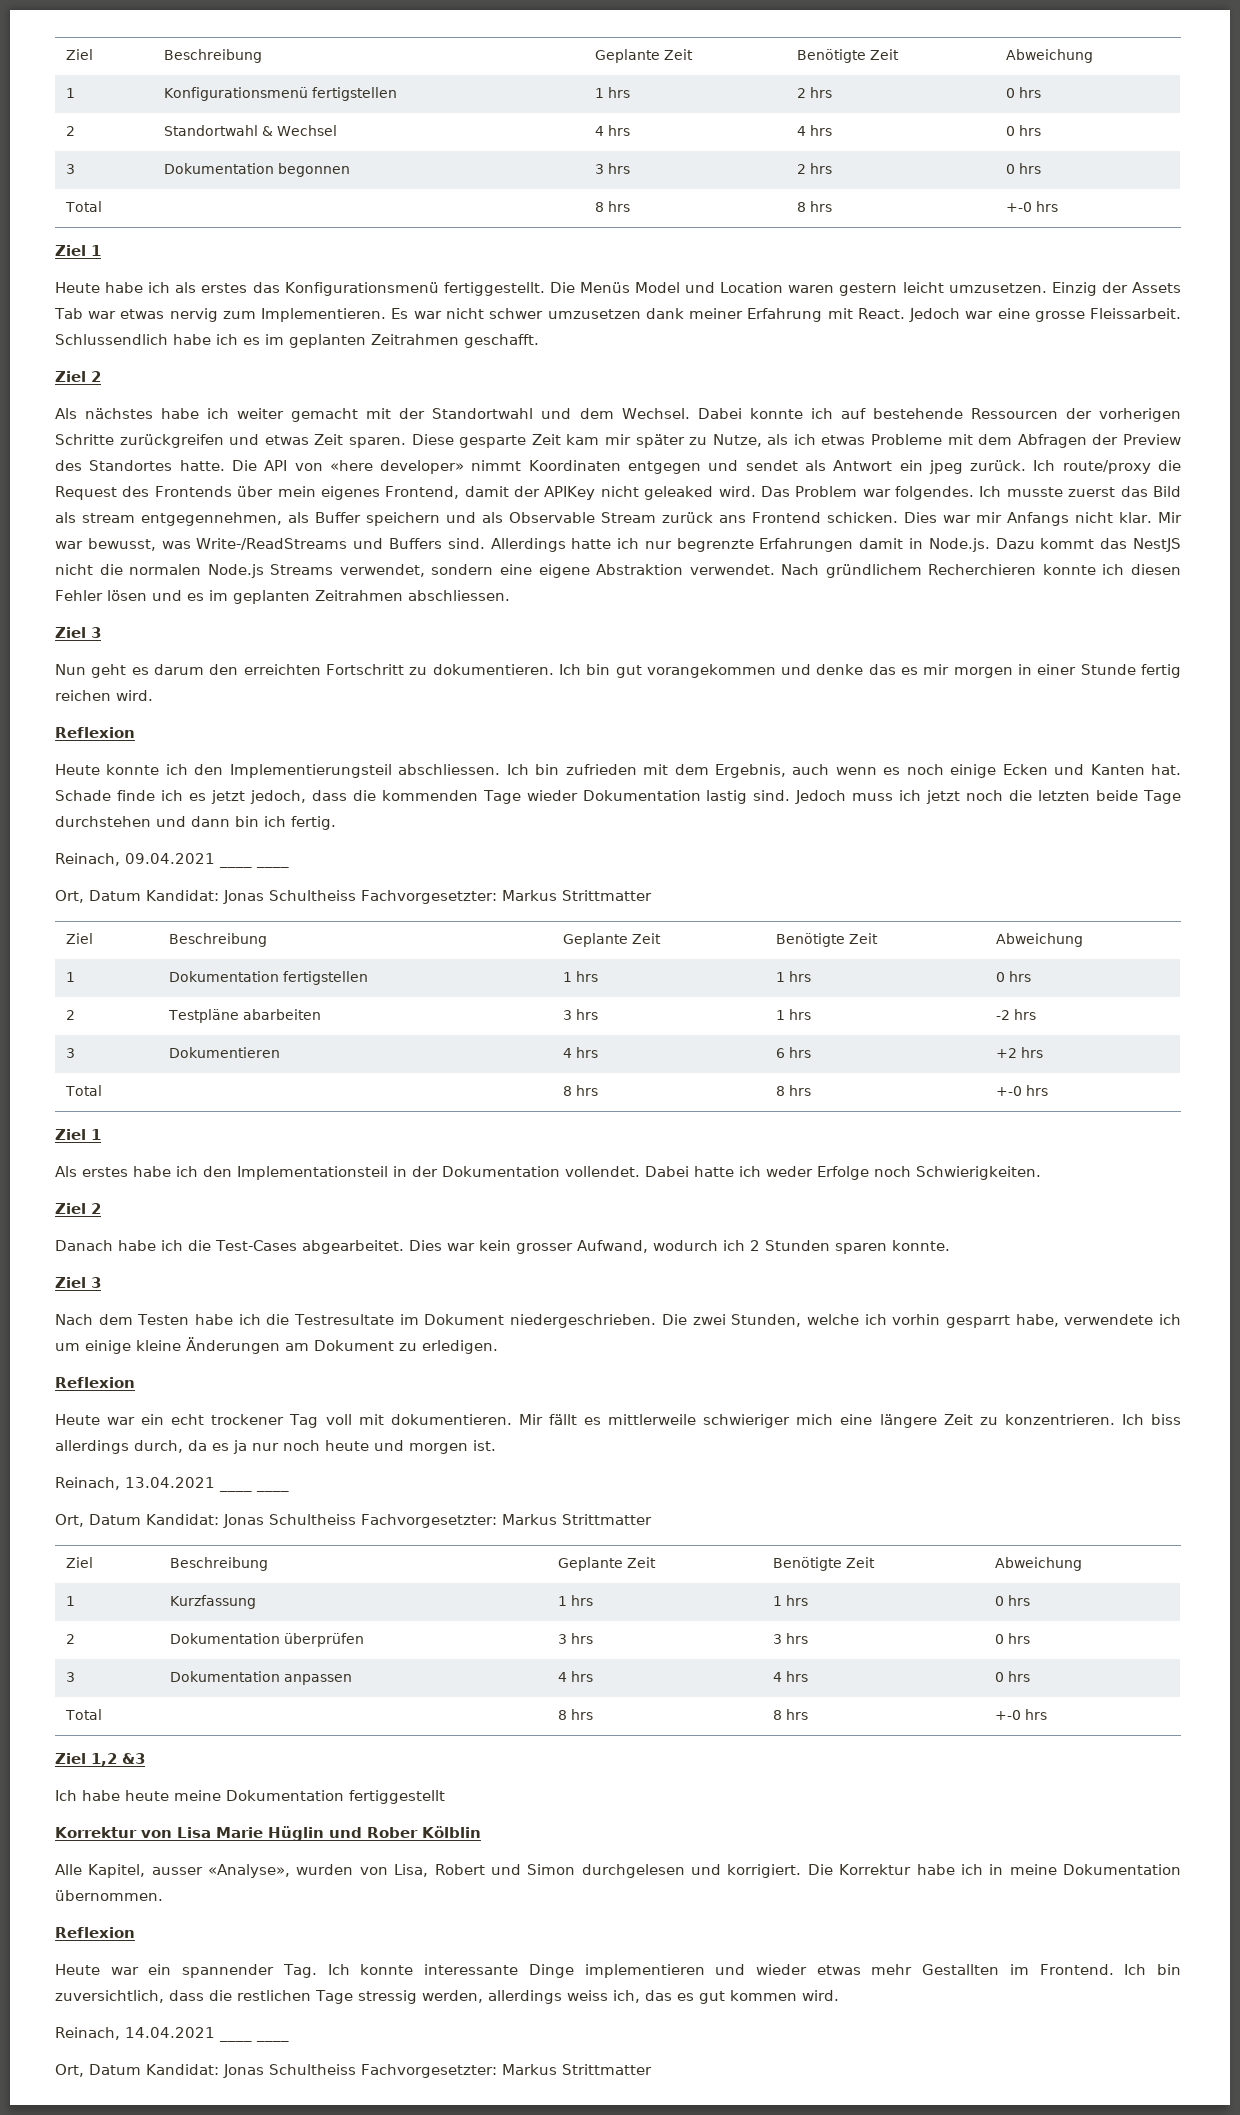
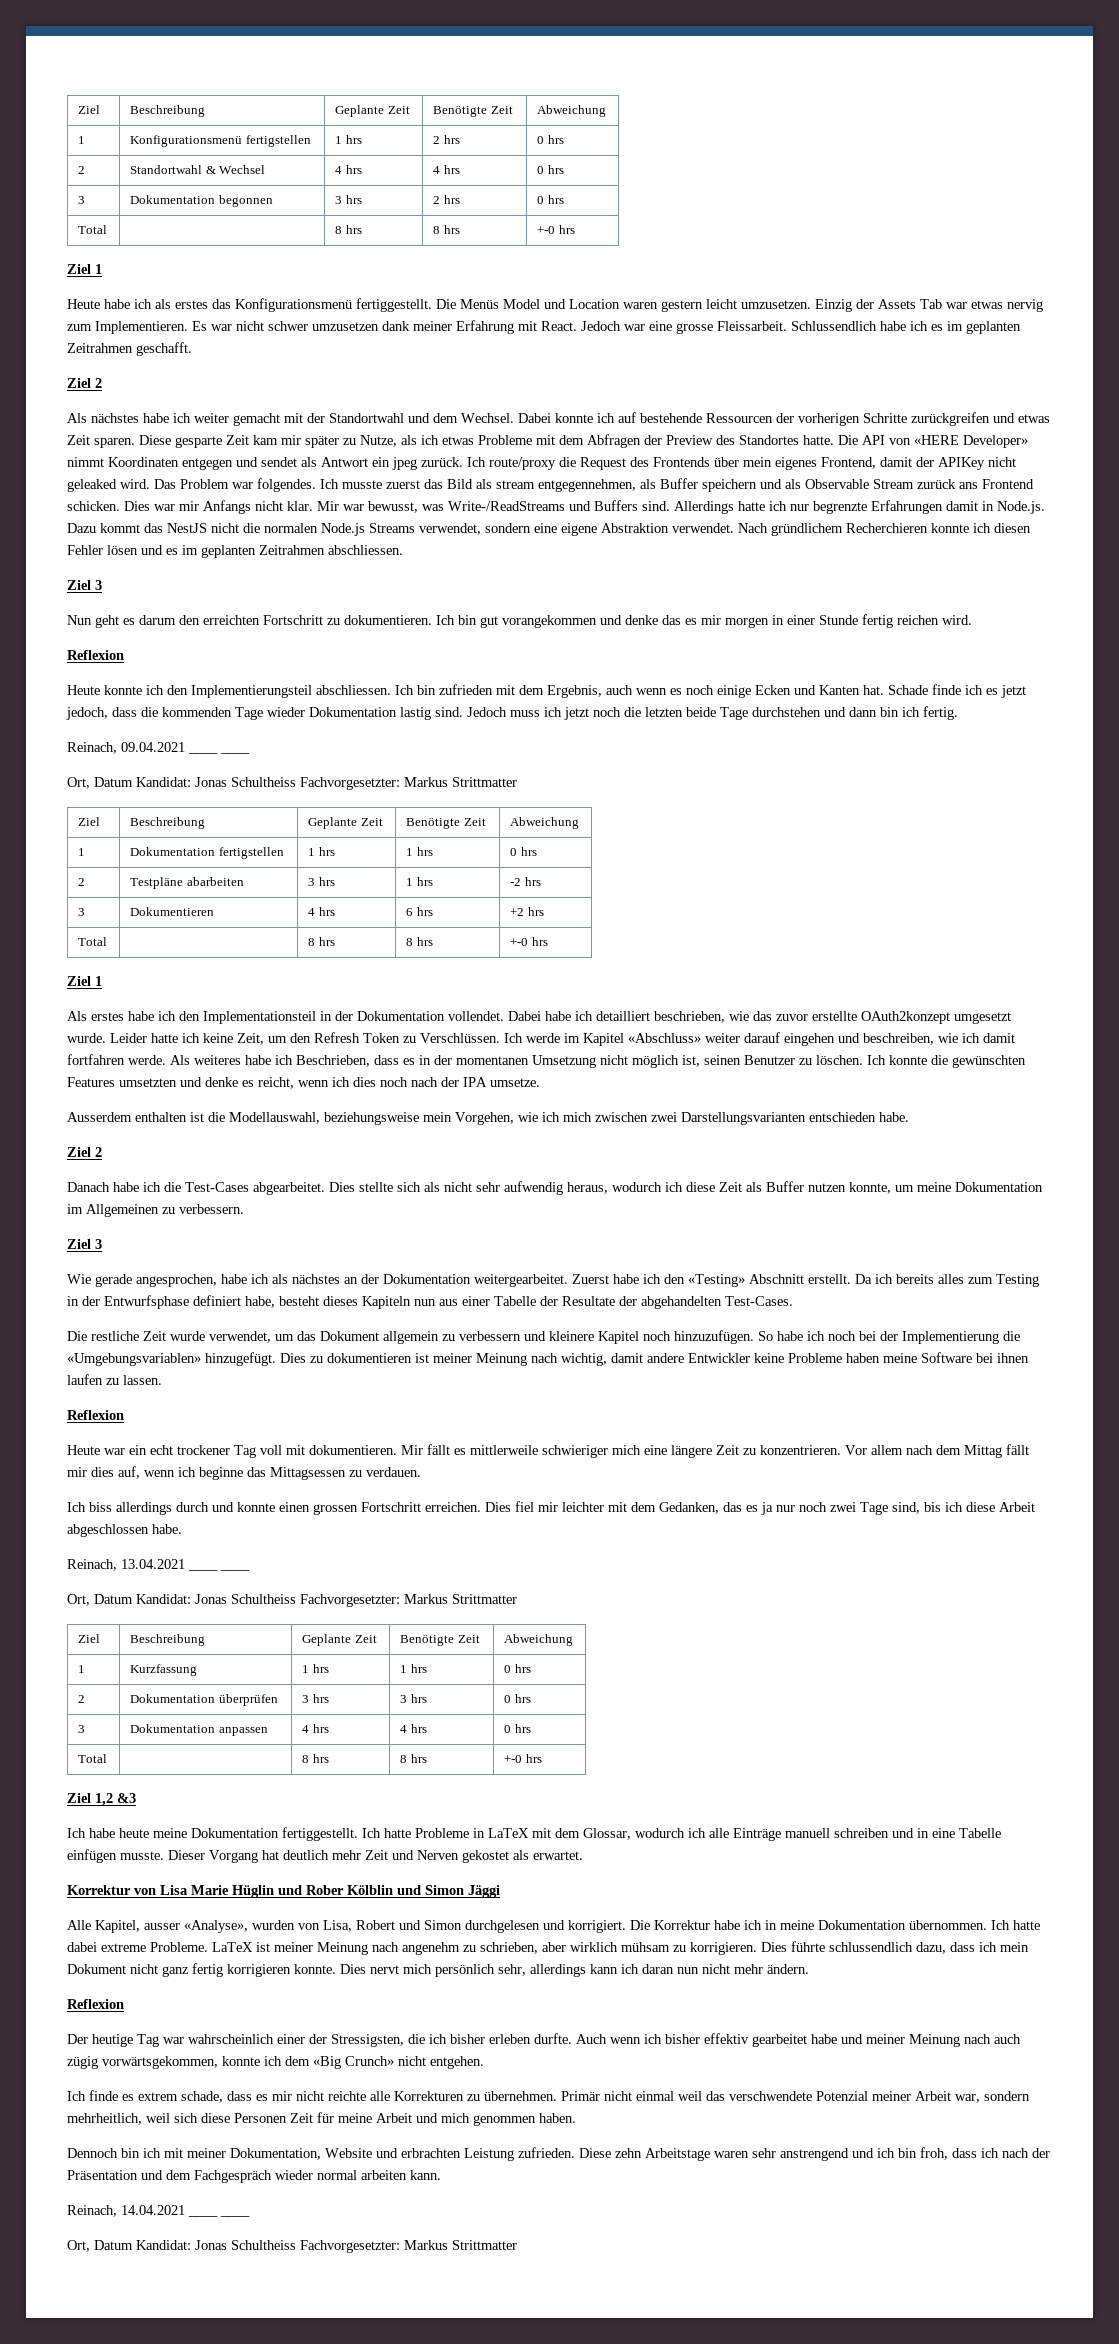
- Die API von «here developer» nimmt Koordinaten entgegen und sendet als Antwort ein jpeg zurück.
+ Die API von «HERE Developer» nimmt Koordinaten entgegen und sendet als Antwort ein jpeg zurück.
- Dabei hatte ich weder Erfolge noch Schwierigkeiten.
+ Dabei habe ich detailliert beschrieben, wie das zuvor erstellte OAuth2konzept umgesetzt wurde. Leider hatte ich keine Zeit, um den Refresh Token zu Verschlüssen. Ich werde im Kapitel «Abschluss» weiter darauf eingehen und beschreiben, wie ich damit fortfahren werde. Als weiteres habe ich Beschrieben, dass es in der momentanen Umsetzung nicht möglich ist, seinen Benutzer zu löschen. Ich konnte die gewünschten Features umsetzten und denke es reicht, wenn ich dies noch nach der IPA umsetze.
+ Ausserdem enthalten ist die Modellauswahl, beziehungsweise mein Vorgehen, wie ich mich zwischen zwei Darstellungsvarianten entschieden habe.
- Dies war kein grosser Aufwand, wodurch ich 2 Stunden sparen konnte.
+ Dies stellte sich als nicht sehr aufwendig heraus, wodurch ich diese Zeit als Buffer nutzen konnte, um meine Dokumentation im Allgemeinen zu verbessern.
  Ziel 3
- Nach dem Testen habe ich die Testresultate im Dokument niedergeschrieben. Die zwei Stunden, welche ich vorhin gesparrt habe, verwendete ich um einige kleine Änderungen am Dokument zu erledigen.
+ Wie gerade angesprochen, habe ich als nächstes an der Dokumentation weitergearbeitet. Zuerst habe ich den «Testing» Abschnitt erstellt. Da ich bereits alles zum Testing in der Entwurfsphase definiert habe, besteht dieses Kapiteln nun aus einer Tabelle der Resultate der abgehandelten Test-Cases.
+ Die restliche Zeit wurde verwendet, um das Dokument allgemein zu verbessern und kleinere Kapitel noch hinzuzufügen. So habe ich noch bei der Implementierung die «Umgebungsvariablen» hinzugefügt. Dies zu dokumentieren ist meiner Meinung nach wichtig, damit andere Entwickler keine Probleme haben meine Software bei ihnen laufen zu lassen.
- Ich biss allerdings durch, da es ja nur noch heute und morgen ist.
+ Vor allem nach dem Mittag fällt mir dies auf, wenn ich beginne das Mittagsessen zu verdauen.
+ Ich biss allerdings durch und konnte einen grossen Fortschritt erreichen. Dies fiel mir leichter mit dem Gedanken, das es ja nur noch zwei Tage sind, bis ich diese Arbeit abgeschlossen habe.
- Ich habe heute meine Dokumentation fertiggestellt
+ Ich habe heute meine Dokumentation fertiggestellt. Ich hatte Probleme in LaTeX mit dem Glossar, wodurch ich alle Einträge manuell schreiben und in eine Tabelle einfügen musste. Dieser Vorgang hat deutlich mehr Zeit und Nerven gekostet als erwartet.
- Korrektur von Lisa Marie Hüglin und Rober Kölblin
+ Korrektur von Lisa Marie Hüglin und Rober Kölblin und Simon Jäggi
- Die Korrektur habe ich in meine Dokumentation übernommen.
+ Die Korrektur habe ich in meine Dokumentation übernommen. Ich hatte dabei extreme Probleme. LaTeX ist meiner Meinung nach angenehm zu schrieben, aber wirklich mühsam zu korrigieren. Dies führte schlussendlich dazu, dass ich mein Dokument nicht ganz fertig korrigieren konnte. Dies nervt mich persönlich sehr, allerdings kann ich daran nun nicht mehr ändern.
  Reflexion
- Heute war ein spannender Tag. Ich konnte interessante Dinge implementieren und wieder etwas mehr Gestallten im Frontend. Ich bin zuversichtlich, dass die restlichen Tage stressig werden, allerdings weiss ich, das es gut kommen wird.
+ Der heutige Tag war wahrscheinlich einer der Stressigsten, die ich bisher erleben durfte. Auch wenn ich bisher effektiv gearbeitet habe und meiner Meinung nach auch zügig vorwärtsgekommen, konnte ich dem «Big Crunch» nicht entgehen.
+ Ich finde es extrem schade, dass es mir nicht reichte alle Korrekturen zu übernehmen. Primär nicht einmal weil das verschwendete Potenzial meiner Arbeit war, sondern mehrheitlich, weil sich diese Personen Zeit für meine Arbeit und mich genommen haben.
+ Dennoch bin ich mit meiner Dokumentation, Website und erbrachten Leistung zufrieden. Diese zehn Arbeitstage waren sehr anstrengend und ich bin froh, dass ich nach der Präsentation und dem Fachgespräch wieder normal arbeiten kann.

